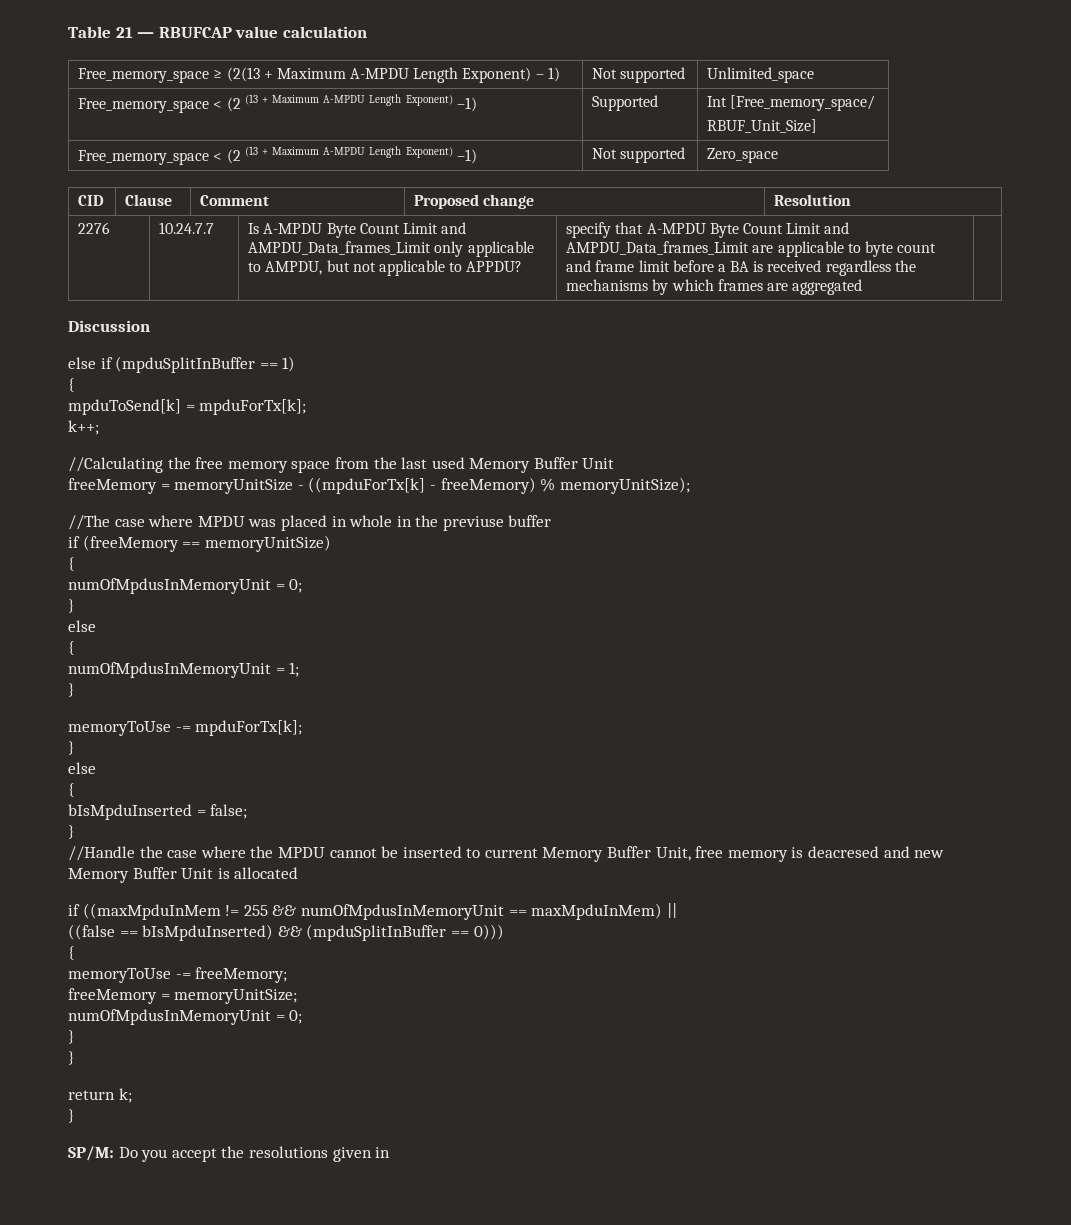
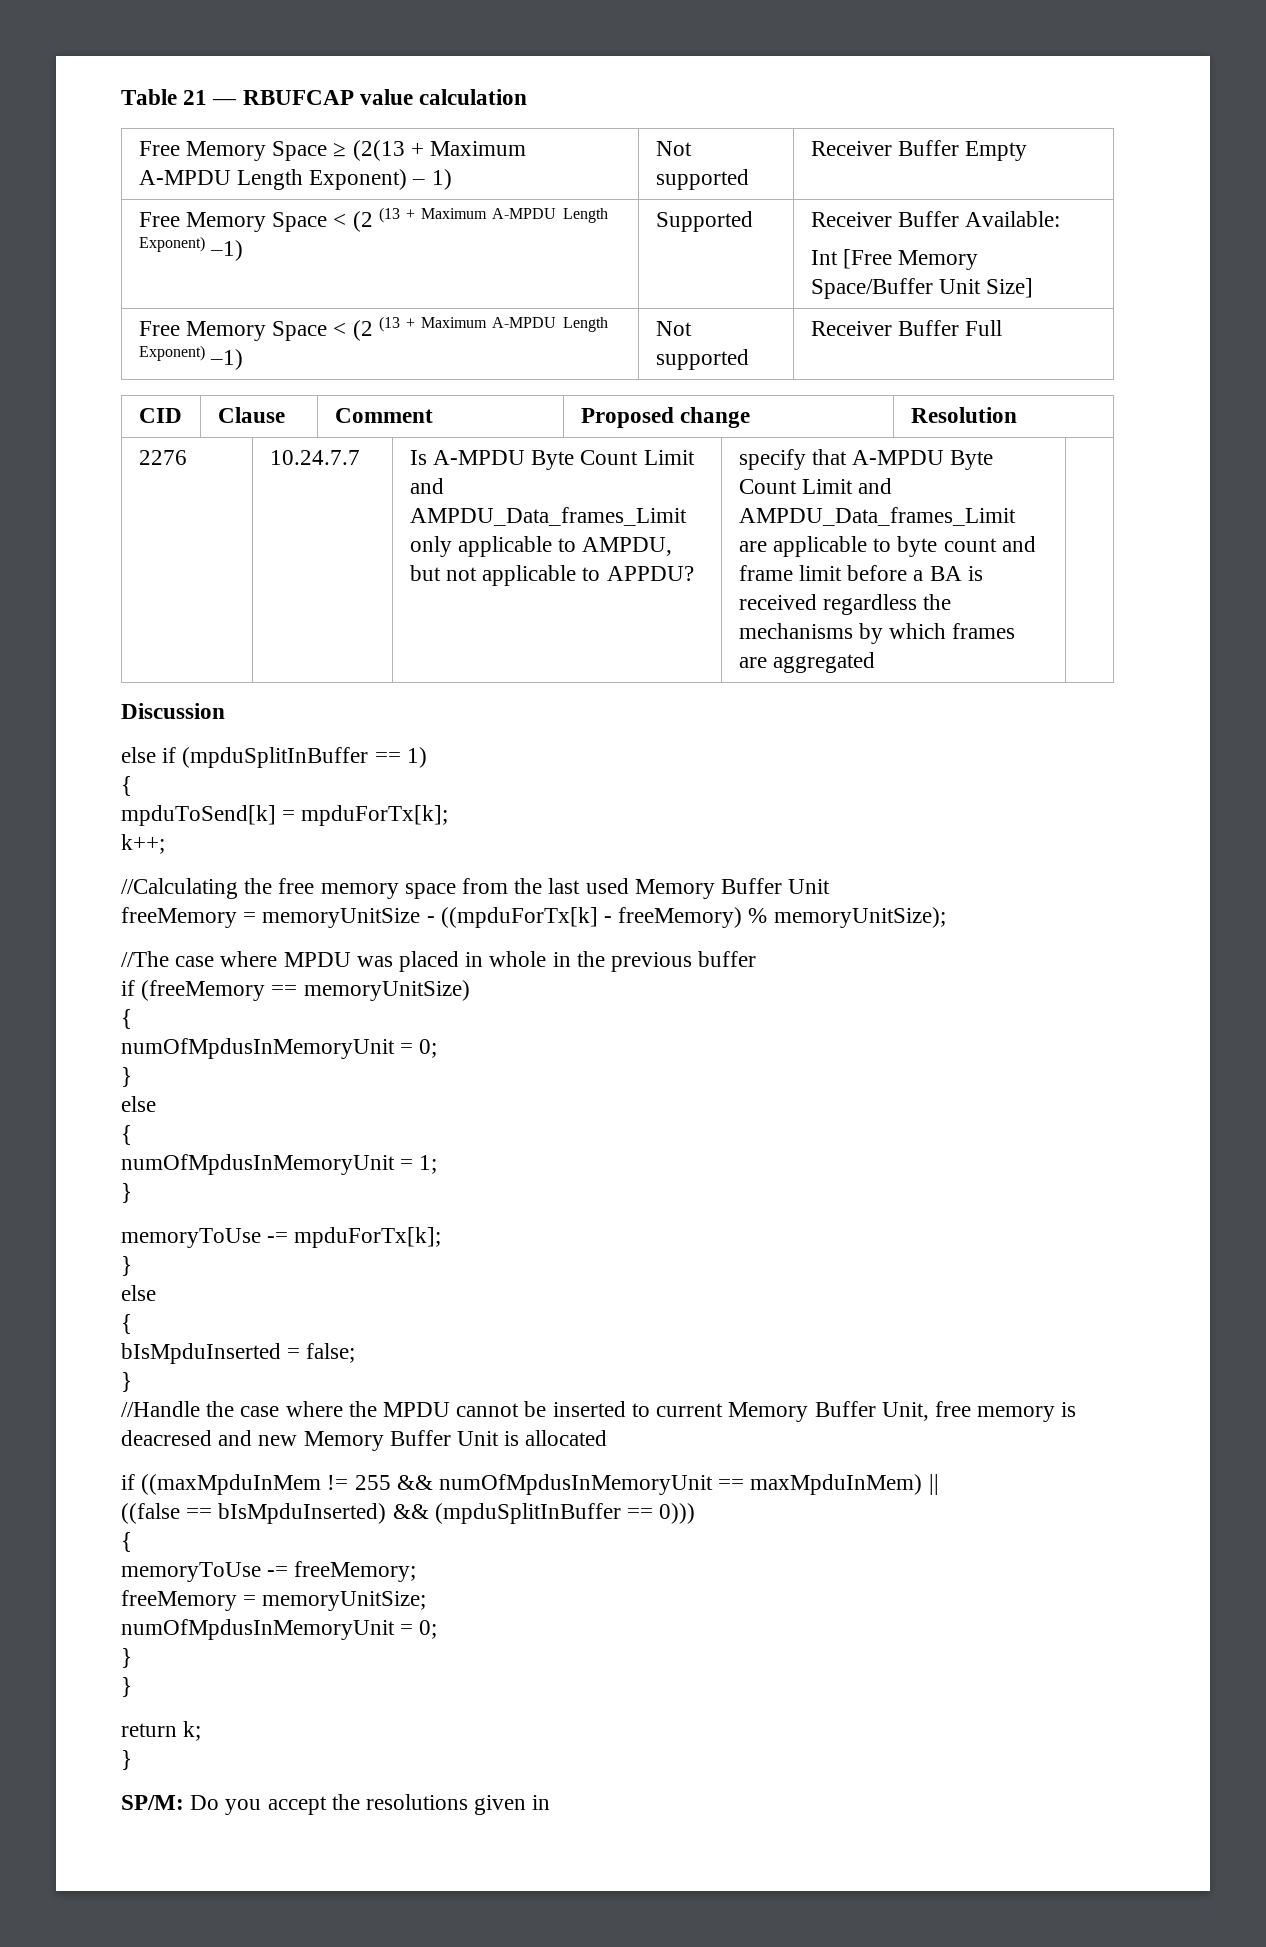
- Free_memory_space ≥ (2(13 + Maximum A-MPDU Length Exponent) – 1) | Not supported | Unlimited_space
- Free_memory_space < (2 (13 + Maximum A-MPDU Length Exponent) –1) | Supported | Int [Free_memory_space/
- RBUF_Unit_Size]
- Free_memory_space < (2 (13 + Maximum A-MPDU Length Exponent) –1) | Not supported | Zero_space
+ Free Memory Space ≥ (2(13 + Maximum A-MPDU Length Exponent) – 1) | Not supported | Receiver Buffer Empty
+ Free Memory Space < (2 (13 + Maximum A-MPDU Length Exponent) –1) | Supported | Receiver Buffer Available:
+ Int [Free Memory Space/Buffer Unit Size]
+ Free Memory Space < (2 (13 + Maximum A-MPDU Length Exponent) –1) | Not supported | Receiver Buffer Full
- //The case where MPDU was placed in whole in the previuse buffer
+ //The case where MPDU was placed in whole in the previous buffer

